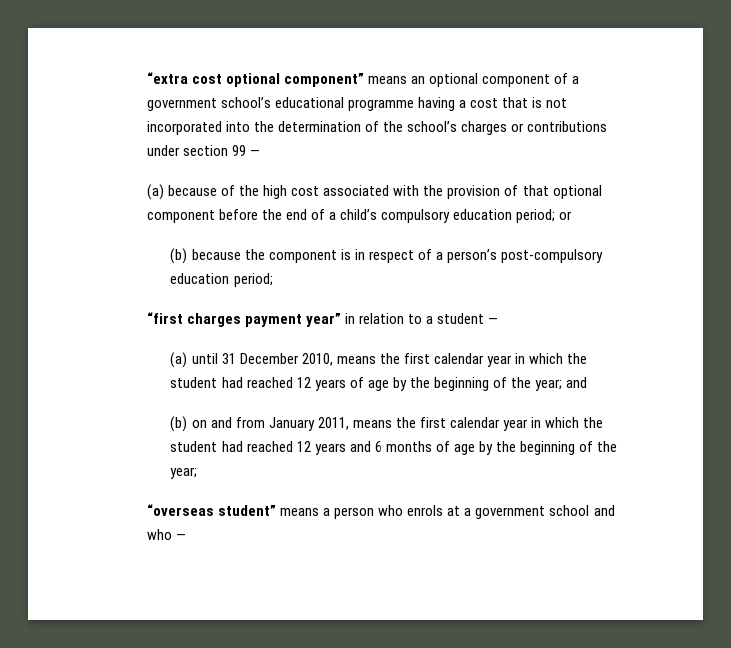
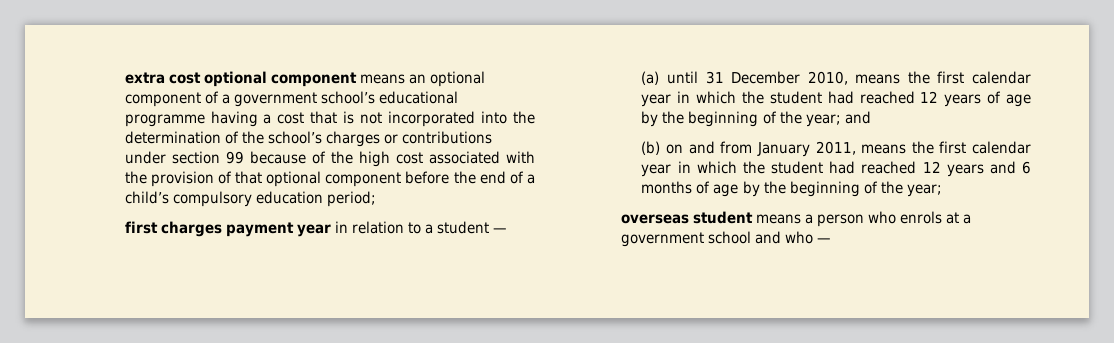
- “extra cost optional component” means an optional component of a government school’s educational programme having a cost that is not incorporated into the determination of the school’s charges or contributions under section 99 —
- (a) because of the high cost associated with the provision of that optional component before the end of a child’s compulsory education period; or
- (b) because the component is in respect of a person’s post-compulsory education period;
- “first charges payment year” in relation to a student —
+ extra cost optional component means an optional component of a government school’s educational programme having a cost that is not incorporated into the determination of the school’s charges or contributions under section 99 because of the high cost associated with the provision of that optional component before the end of a child’s compulsory education period;
+ first charges payment year in relation to a student —
- “overseas student” means a person who enrols at a government school and who —
+ overseas student means a person who enrols at a government school and who —

